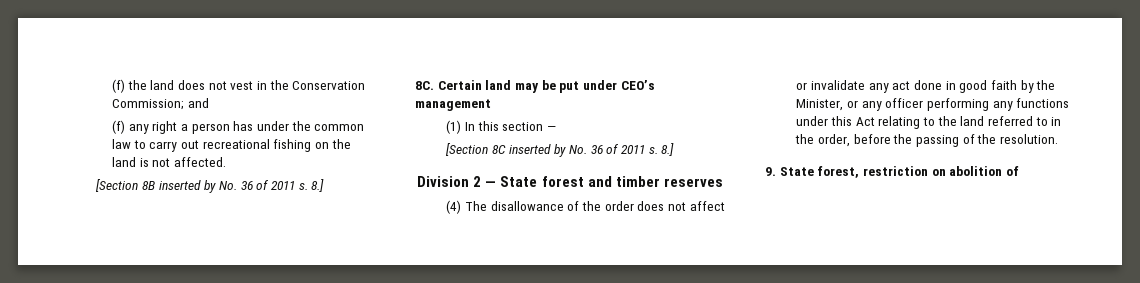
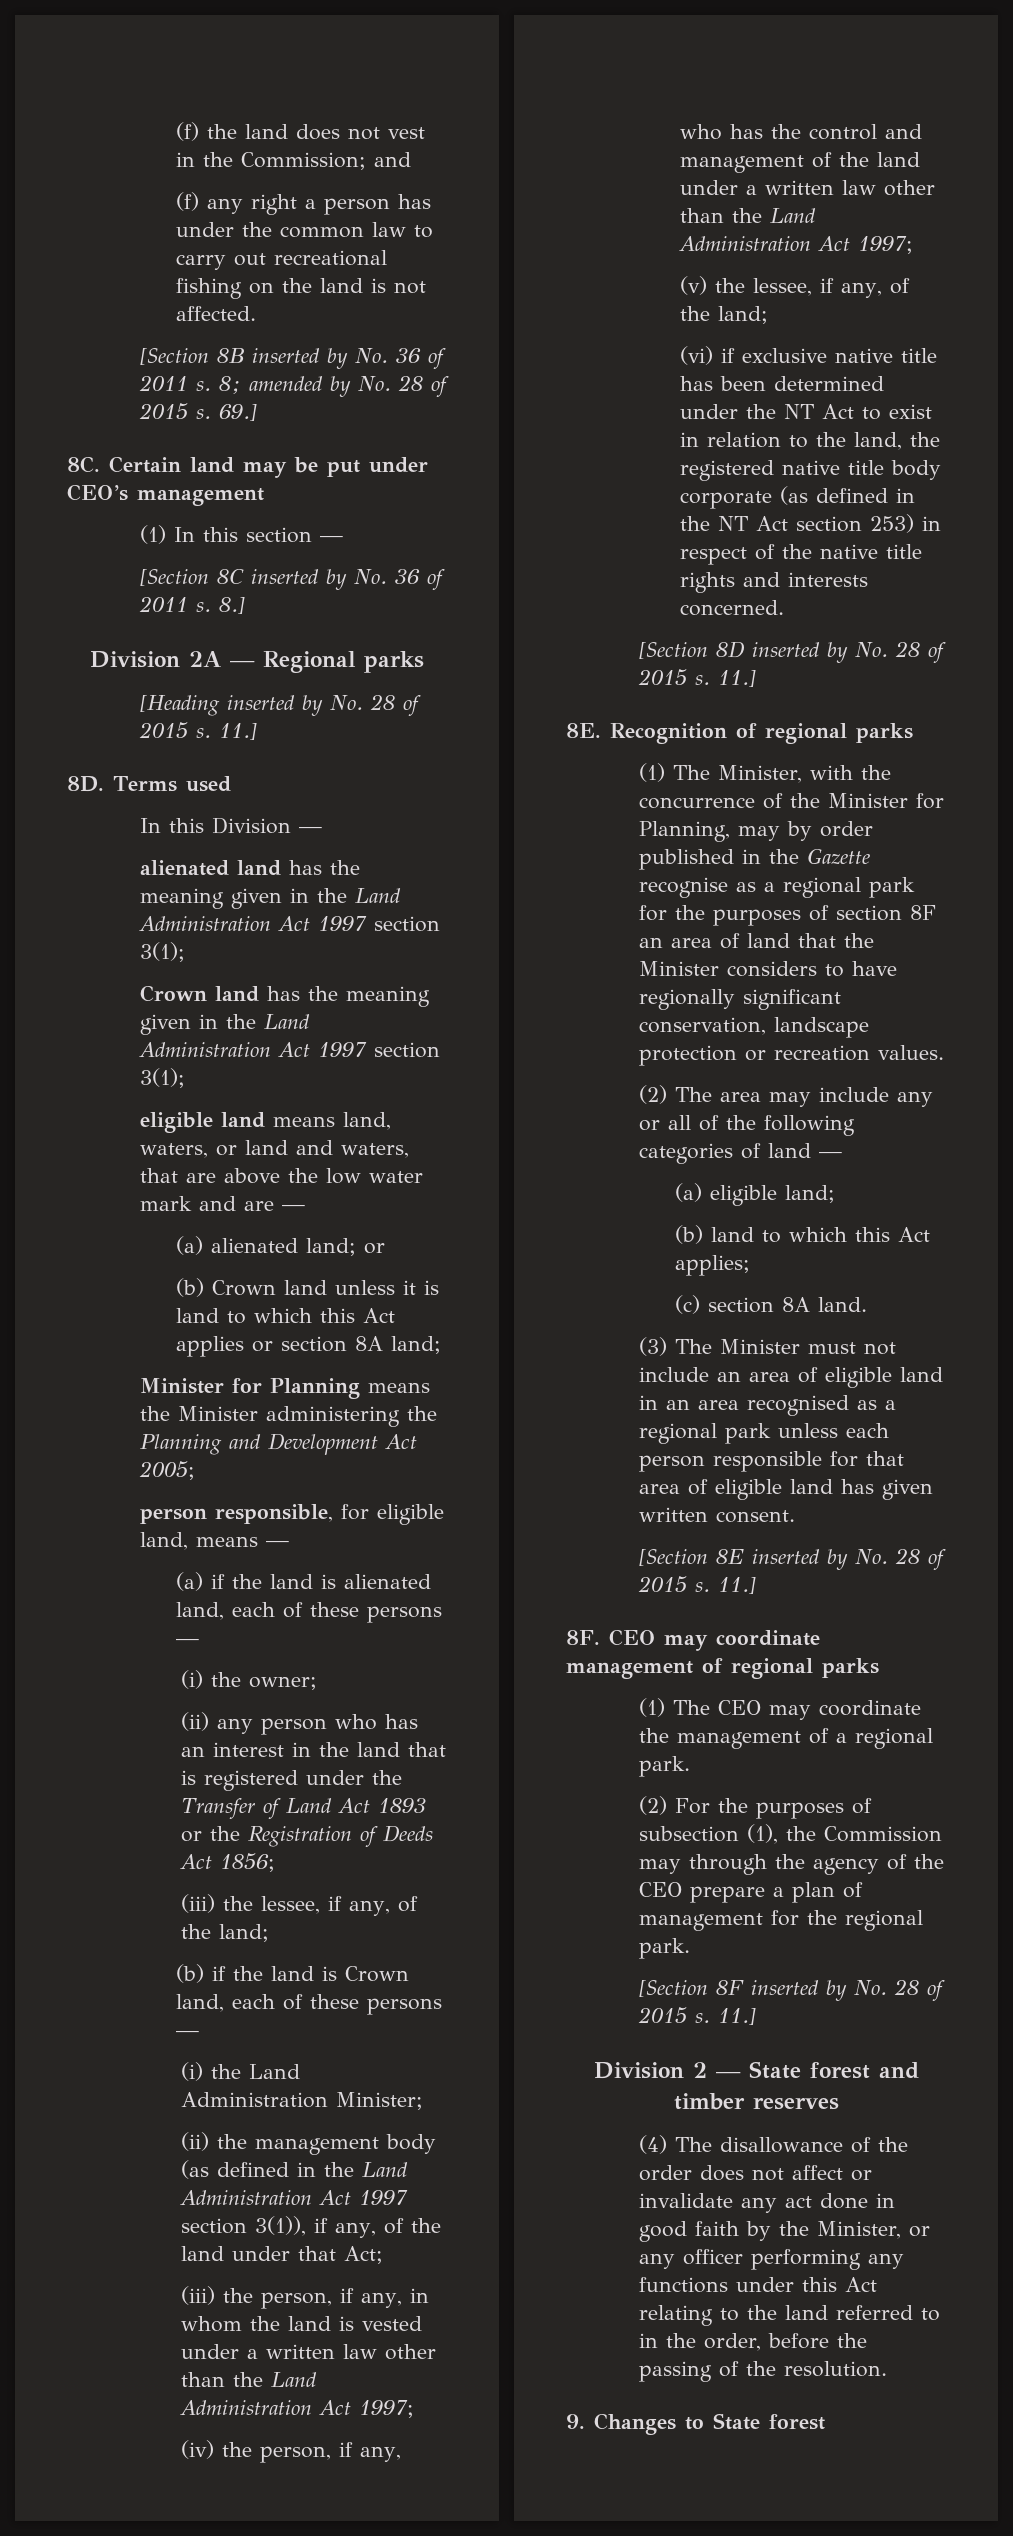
- (f) the land does not vest in the Conservation Commission; and
+ (f) the land does not vest in the Commission; and
- [Section 8B inserted by No. 36 of 2011 s. 8.]
+ [Section 8B inserted by No. 36 of 2011 s. 8; amended by No. 28 of 2015 s. 69.]
+ Division 2A — Regional parks
+ [Heading inserted by No. 28 of 2015 s. 11.]
+ 8D. Terms used
+ In this Division —
+ alienated land has the meaning given in the Land Administration Act 1997 section 3(1);
+ Crown land has the meaning given in the Land Administration Act 1997 section 3(1);
+ eligible land means land, waters, or land and waters, that are above the low water mark and are —
+ (a) alienated land; or
+ (b) Crown land unless it is land to which this Act applies or section 8A land;
+ Minister for Planning means the Minister administering the Planning and Development Act 2005;
+ person responsible, for eligible land, means —
+ (a) if the land is alienated land, each of these persons —
+ (i) the owner;
+ (ii) any person who has an interest in the land that is registered under the Transfer of Land Act 1893 or the Registration of Deeds Act 1856;
+ (iii) the lessee, if any, of the land;
+ (b) if the land is Crown land, each of these persons —
+ (i) the Land Administration Minister;
+ (ii) the management body (as defined in the Land Administration Act 1997 section 3(1)), if any, of the land under that Act;
+ (iii) the person, if any, in whom the land is vested under a written law other than the Land Administration Act 1997;
+ (iv) the person, if any, who has the control and management of the land under a written law other than the Land Administration Act 1997;
+ (v) the lessee, if any, of the land;
+ (vi) if exclusive native title has been determined under the NT Act to exist in relation to the land, the registered native title body corporate (as defined in the NT Act section 253) in respect of the native title rights and interests concerned.
+ [Section 8D inserted by No. 28 of 2015 s. 11.]
+ 8E. Recognition of regional parks
+ (1) The Minister, with the concurrence of the Minister for Planning, may by order published in the Gazette recognise as a regional park for the purposes of section 8F an area of land that the Minister considers to have regionally significant conservation, landscape protection or recreation values.
+ (2) The area may include any or all of the following categories of land —
+ (a) eligible land;
+ (b) land to which this Act applies;
+ (c) section 8A land.
+ (3) The Minister must not include an area of eligible land in an area recognised as a regional park unless each person responsible for that area of eligible land has given written consent.
+ [Section 8E inserted by No. 28 of 2015 s. 11.]
+ 8F. CEO may coordinate management of regional parks
+ (1) The CEO may coordinate the management of a regional park.
+ (2) For the purposes of subsection (1), the Commission may through the agency of the CEO prepare a plan of management for the regional park.
+ [Section 8F inserted by No. 28 of 2015 s. 11.]
- 9. State forest, restriction on abolition of
+ 9. Changes to State forest

